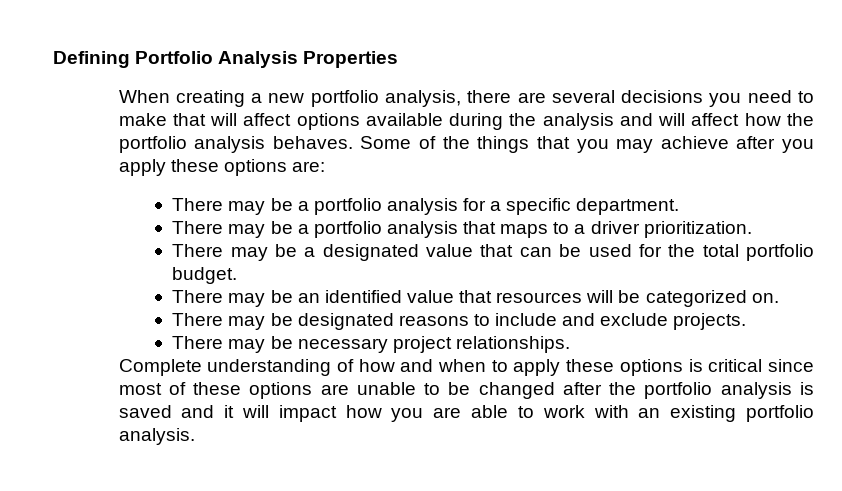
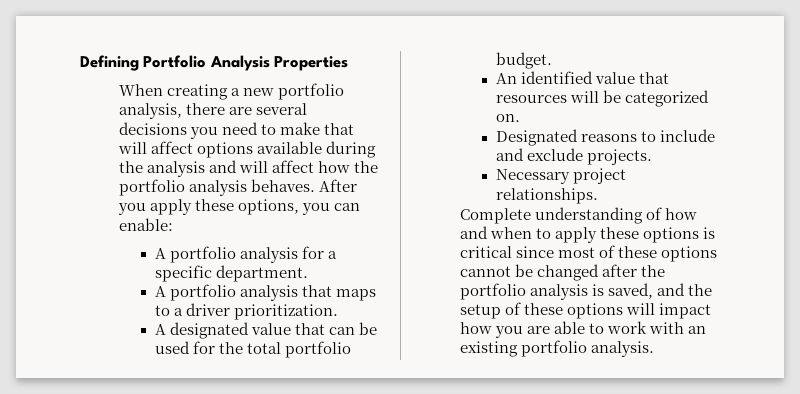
- Some of the things that you may achieve after you apply these options are:
- There may be a portfolio analysis for a specific department.
+ After you apply these options, you can enable:
+ A portfolio analysis for a specific department.
- There may be a portfolio analysis that maps to a driver prioritization.
+ A portfolio analysis that maps to a driver prioritization.
- There may be a designated value that can be used for the total portfolio budget.
+ A designated value that can be used for the total portfolio budget.
- There may be an identified value that resources will be categorized on.
+ An identified value that resources will be categorized on.
- There may be designated reasons to include and exclude projects.
+ Designated reasons to include and exclude projects.
- There may be necessary project relationships.
+ Necessary project relationships.
- Complete understanding of how and when to apply these options is critical since most of these options are unable to be changed after the portfolio analysis is saved and it will impact how you are able to work with an existing portfolio analysis.
+ Complete understanding of how and when to apply these options is critical since most of these options cannot be changed after the portfolio analysis is saved, and the setup of these options will impact how you are able to work with an existing portfolio analysis.

